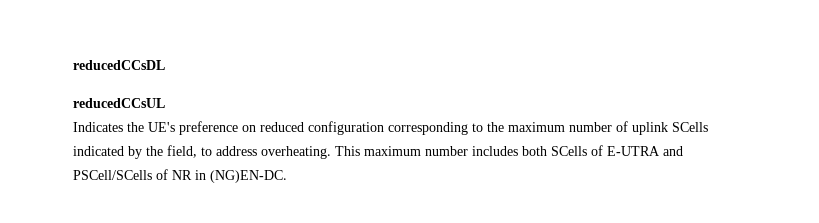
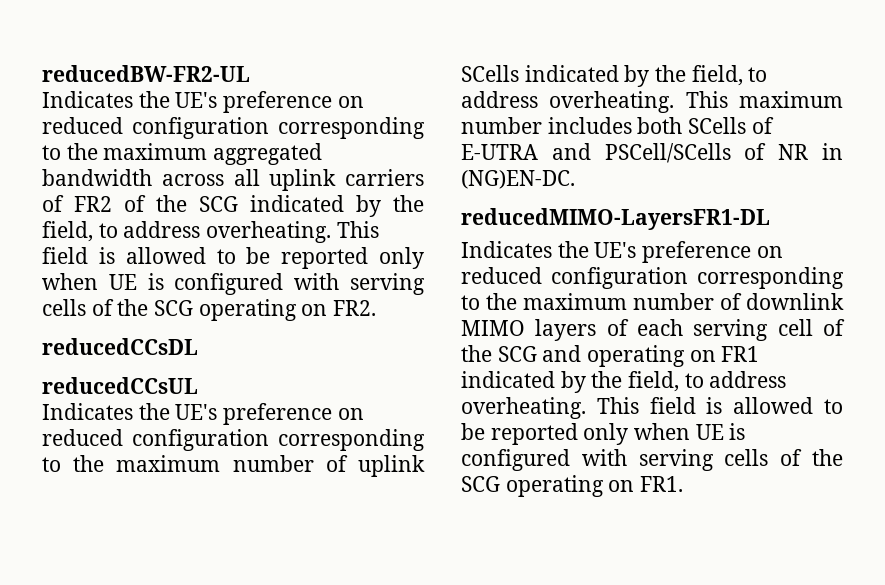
+ reducedBW-FR2-UL
+ Indicates the UE's preference on reduced configuration corresponding to the maximum aggregated bandwidth across all uplink carriers of FR2 of the SCG indicated by the field, to address overheating. This field is allowed to be reported only when UE is configured with serving cells of the SCG operating on FR2.
+ reducedMIMO-LayersFR1-DL
+ Indicates the UE's preference on reduced configuration corresponding to the maximum number of downlink MIMO layers of each serving cell of the SCG and operating on FR1 indicated by the field, to address overheating. This field is allowed to be reported only when UE is configured with serving cells of the SCG operating on FR1.

